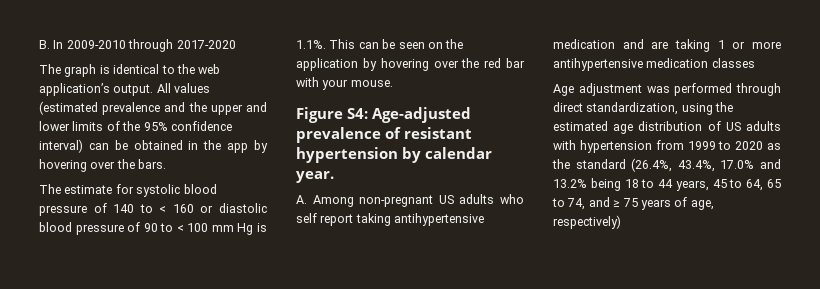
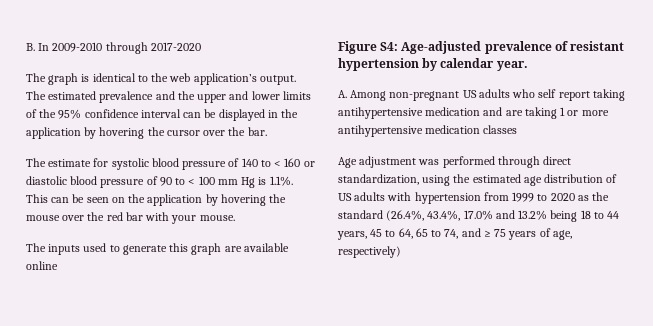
- All values (estimated prevalence and the upper and lower limits of the 95% confidence interval) can be obtained in the app by hovering over the bars.
+ The estimated prevalence and the upper and lower limits of the 95% confidence interval can be displayed in the application by hovering the cursor over the bar.
- The estimate for systolic blood pressure of 140 to < 160 or diastolic blood pressure of 90 to < 100 mm Hg is 1.1%. This can be seen on the application by hovering over the red bar with your mouse.
+ The estimate for systolic blood pressure of 140 to < 160 or diastolic blood pressure of 90 to < 100 mm Hg is 1.1%. This can be seen on the application by hovering the mouse over the red bar with your mouse.
+ The inputs used to generate this graph are available online

